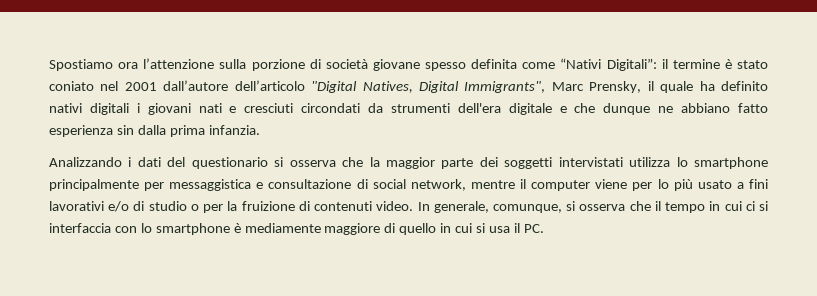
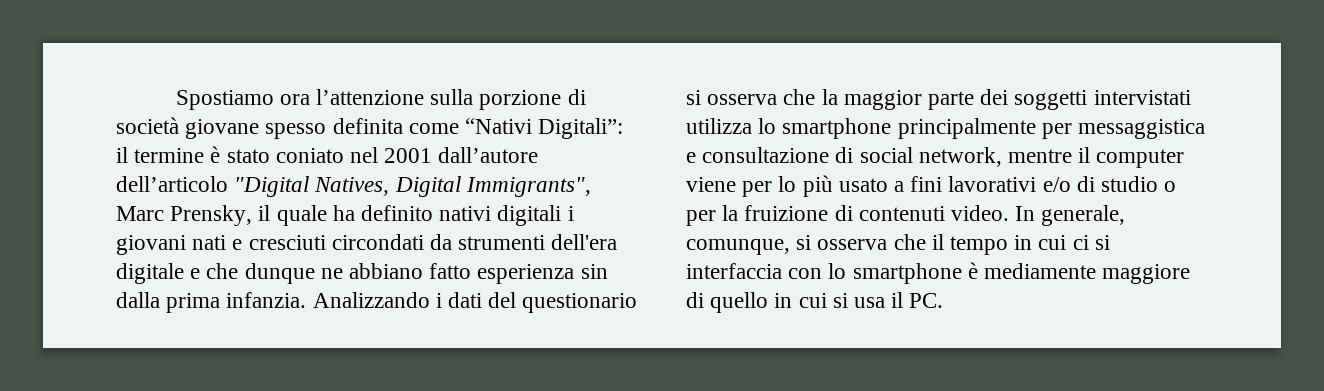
- il termine è stato coniato nel 2001 dall’autore dell’articolo "Digital Natives, Digital Immigrants", Marc Prensky, il quale ha definito nativi digitali i giovani nati e cresciuti circondati da strumenti dell'era digitale e che dunque ne abbiano fatto esperienza sin dalla prima infanzia.
- Analizzando i dati del questionario si osserva che la maggior parte dei soggetti intervistati utilizza lo smartphone principalmente per messaggistica e consultazione di social network, mentre il computer viene per lo più usato a fini lavorativi e/o di studio o per la fruizione di contenuti video.
+ il termine è stato coniato nel 2001 dall’autore dell’articolo "Digital Natives, Digital Immigrants", Marc Prensky, il quale ha definito nativi digitali i giovani nati e cresciuti circondati da strumenti dell'era digitale e che dunque ne abbiano fatto esperienza sin dalla prima infanzia. Analizzando i dati del questionario si osserva che la maggior parte dei soggetti intervistati utilizza lo smartphone principalmente per messaggistica e consultazione di social network, mentre il computer viene per lo più usato a fini lavorativi e/o di studio o per la fruizione di contenuti video.

